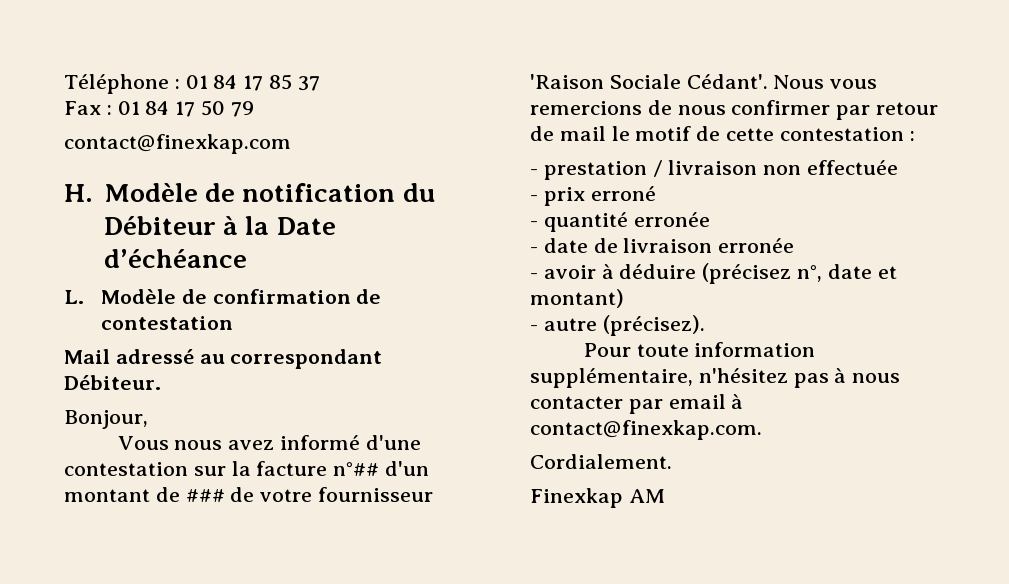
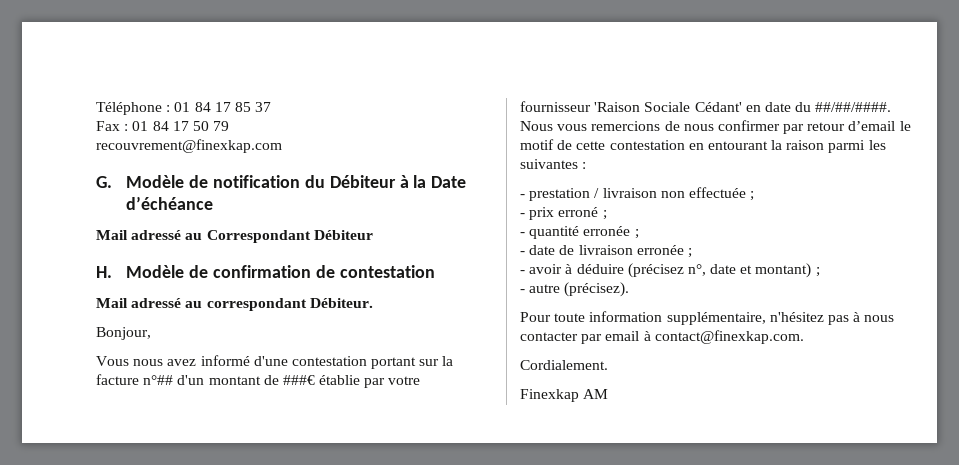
- contact@finexkap.com
- H. Modèle de notification du Débiteur à la Date d’échéance
+ recouvrement@finexkap.com
+ G. Modèle de notification du Débiteur à la Date d’échéance
- L. Modèle de confirmation de contestation
+ Mail adressé au Correspondant Débiteur
+ H. Modèle de confirmation de contestation
- Vous nous avez informé d'une contestation sur la facture n°## d'un montant de ### de votre fournisseur 'Raison Sociale Cédant'.
+ Vous nous avez informé d'une contestation portant sur la facture n°## d'un montant de ###€ établie par votre fournisseur 'Raison Sociale Cédant' en date du ##/##/####.
- Nous vous remercions de nous confirmer par retour de mail le motif de cette contestation :
+ Nous vous remercions de nous confirmer par retour d’email le motif de cette contestation en entourant la raison parmi les suivantes :
- - prestation / livraison non effectuée
+ - prestation / livraison non effectuée ;
- - prix erroné
+ - prix erroné ;
- - quantité erronée
+ - quantité erronée ;
- - date de livraison erronée
+ - date de livraison erronée ;
- - avoir à déduire (précisez n°, date et montant)
+ - avoir à déduire (précisez n°, date et montant) ;

